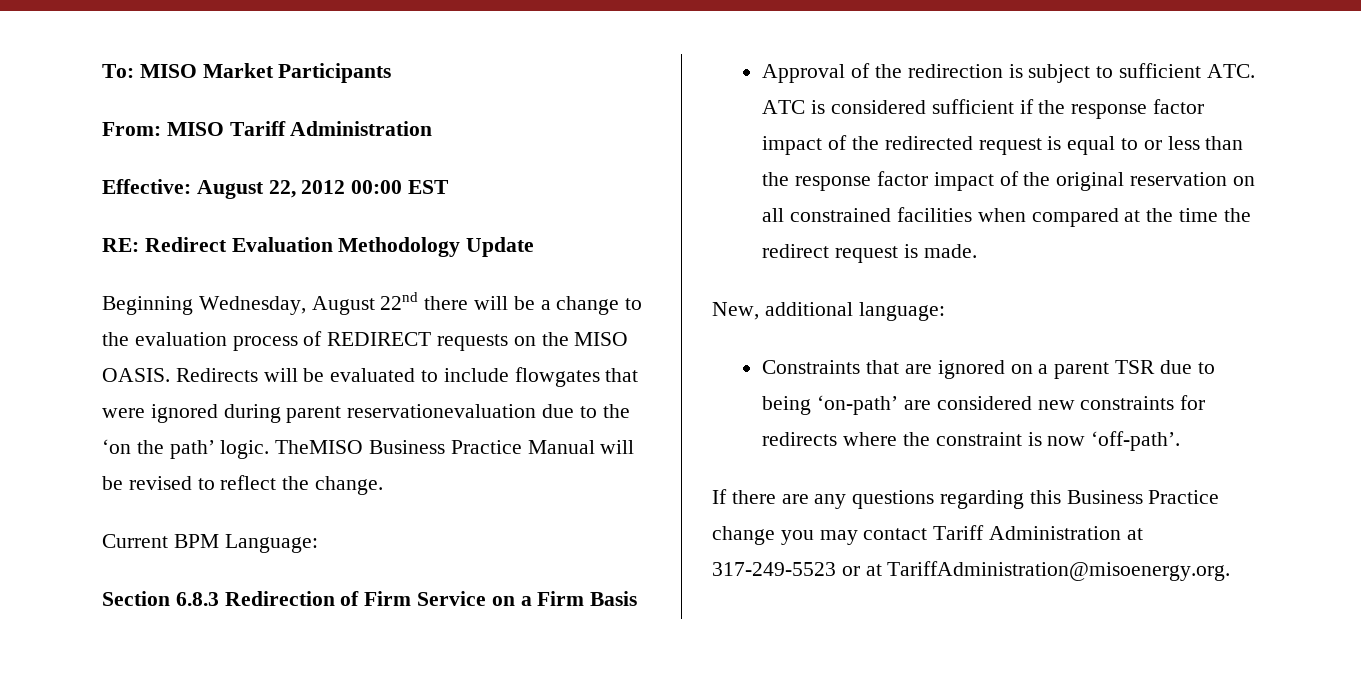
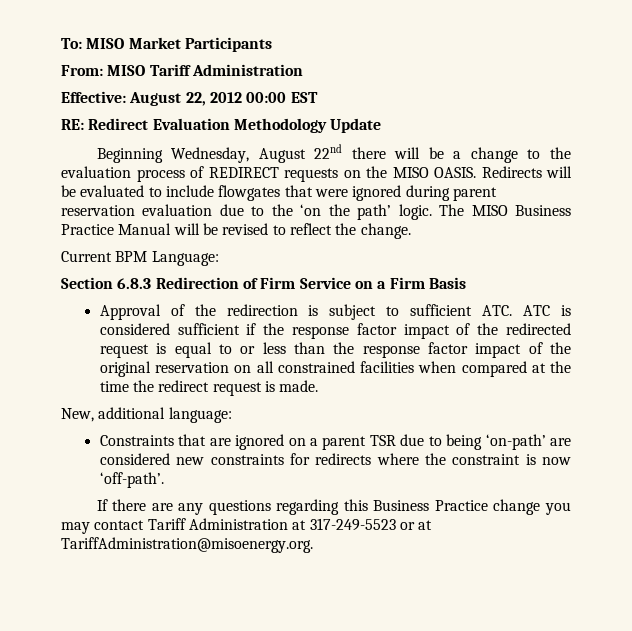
- Redirects will be evaluated to include flowgates that were ignored during parent reservationevaluation due to the ‘on the path’ logic.
+ Redirects will be evaluated to include flowgates that were ignored during parent reservation evaluation due to the ‘on the path’ logic.
- TheMISO Business Practice Manual will be revised to reflect the change.
+ The MISO Business Practice Manual will be revised to reflect the change.

